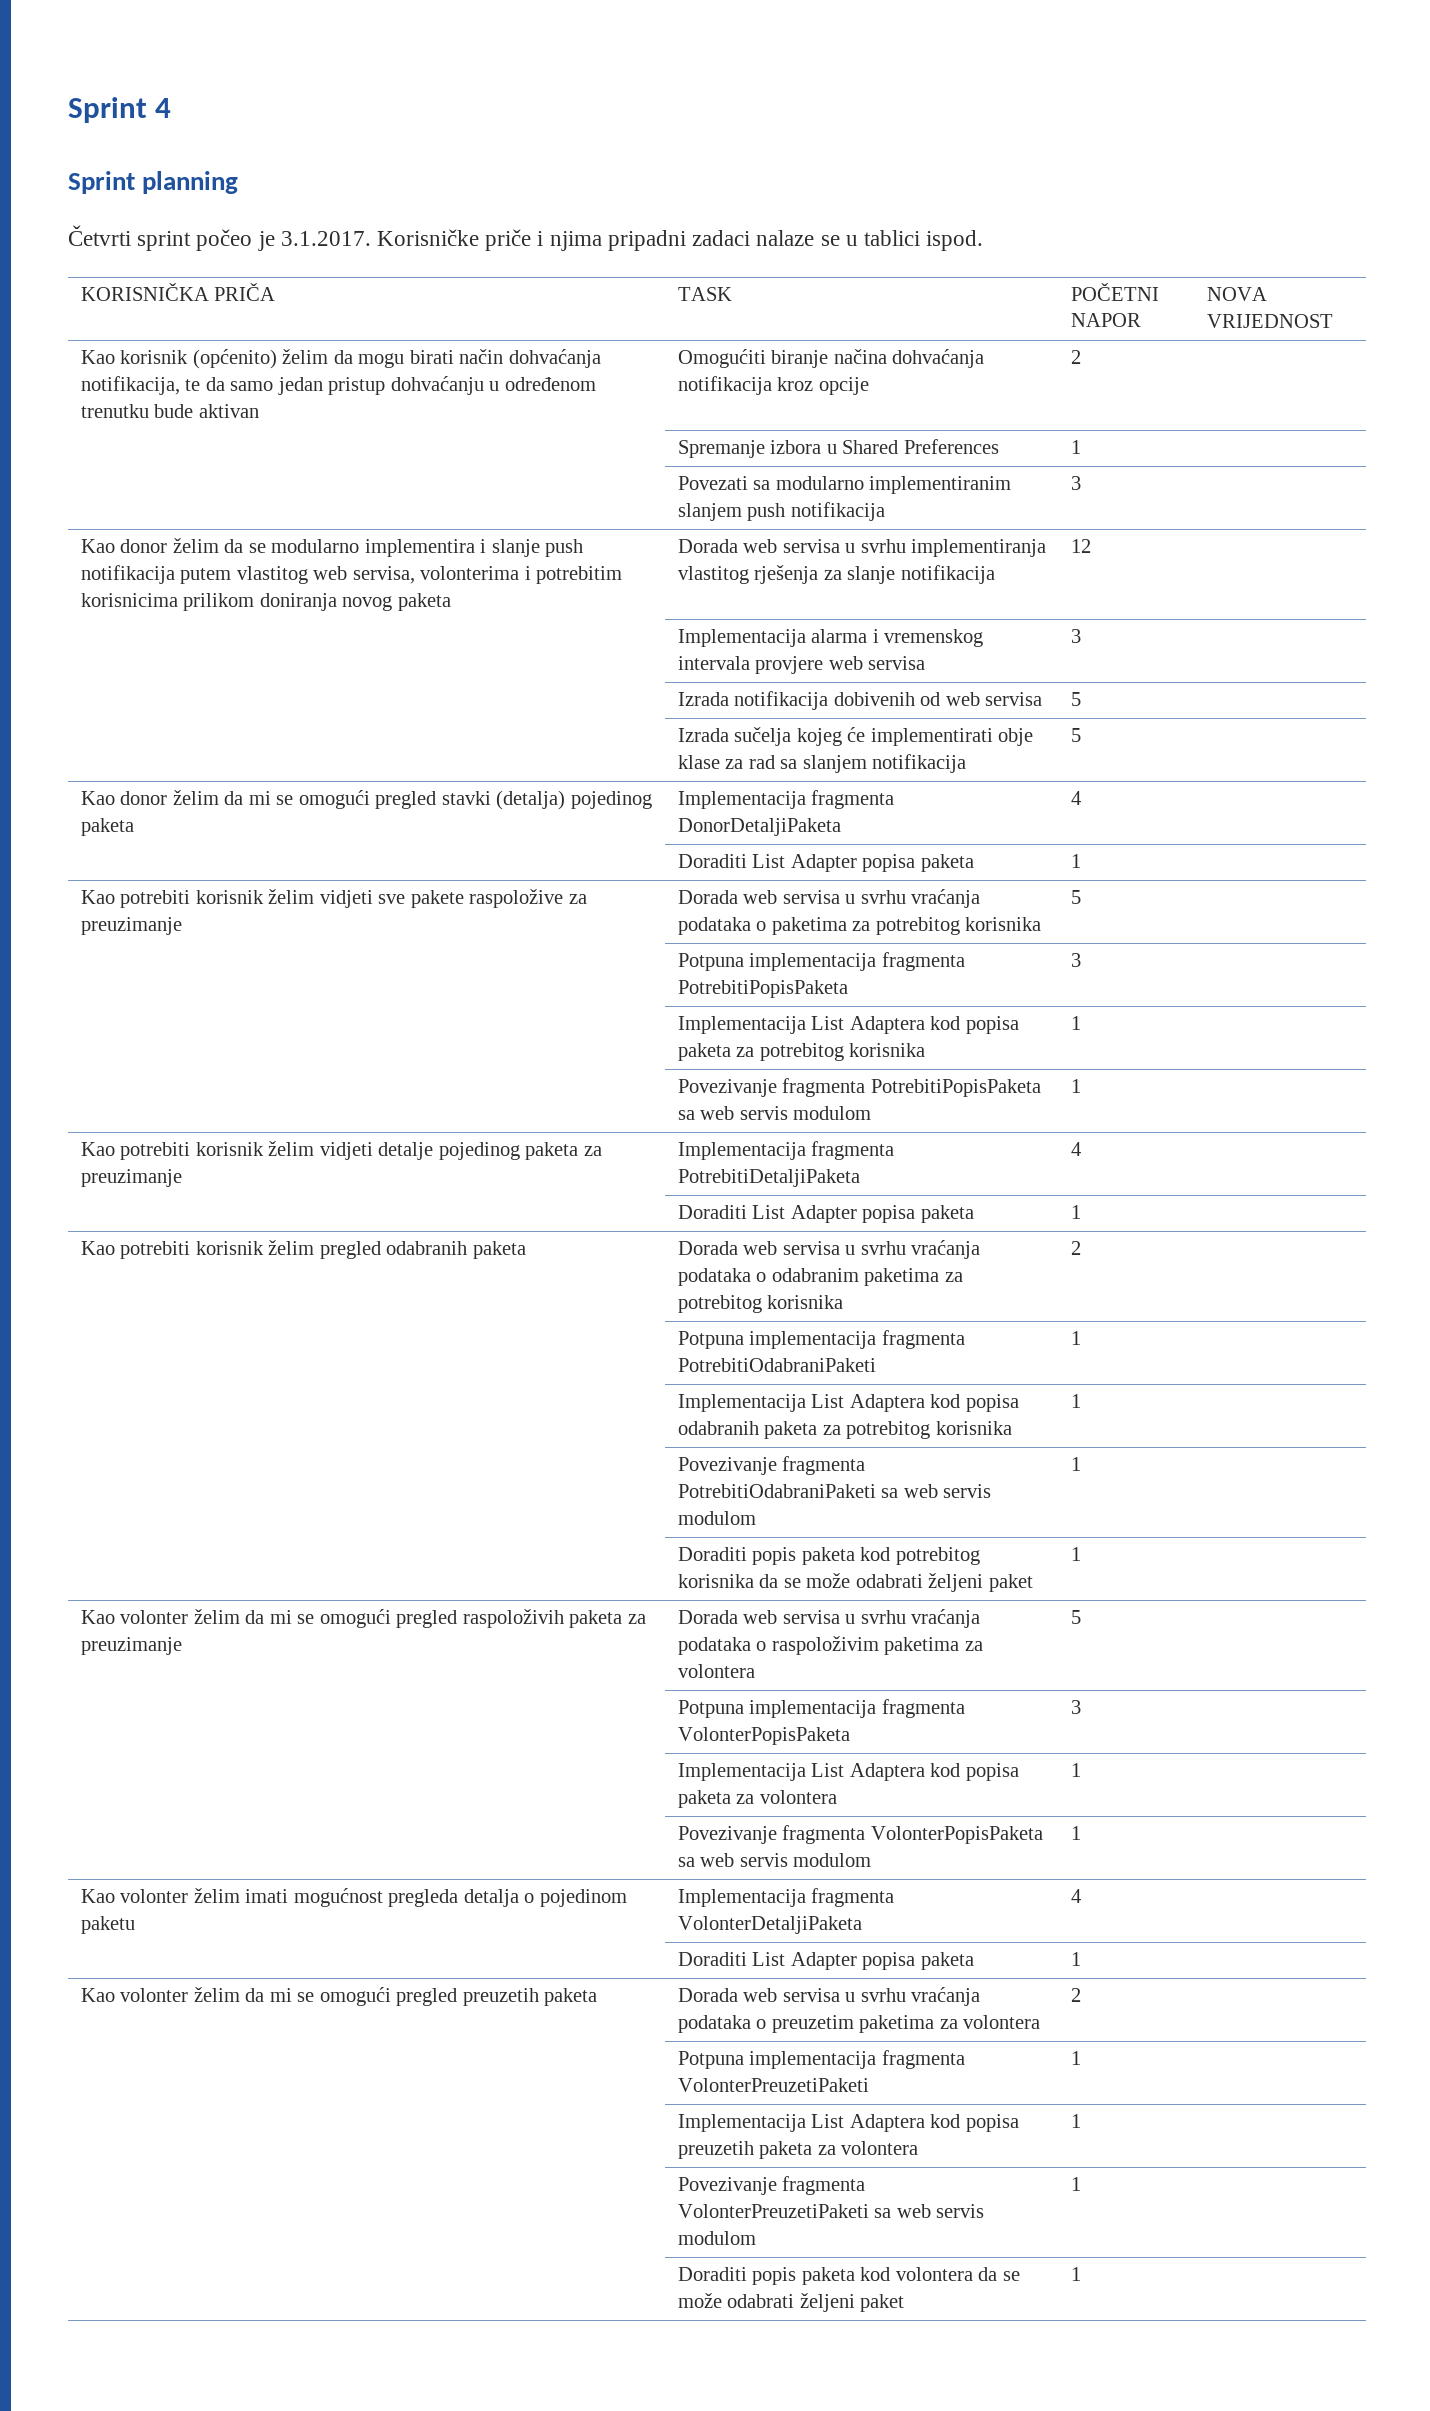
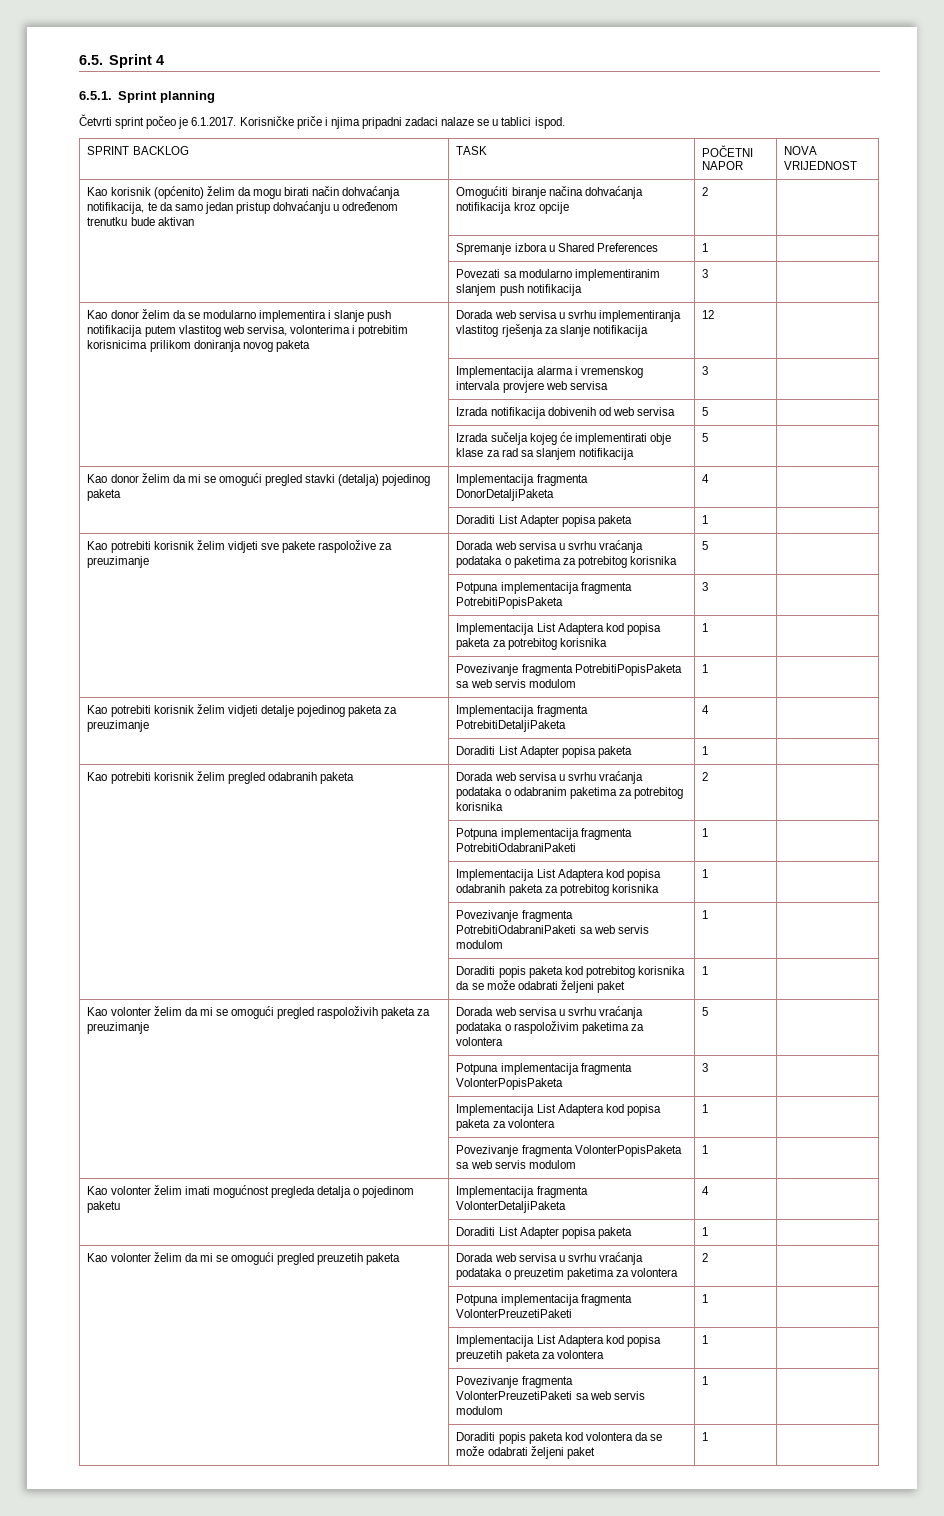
- Sprint 4
+ 6.5. Sprint 4
- Sprint planning
+ 6.5.1. Sprint planning
- Četvrti sprint počeo je 3.1.2017. Korisničke priče i njima pripadni zadaci nalaze se u tablici ispod.
+ Četvrti sprint počeo je 6.1.2017. Korisničke priče i njima pripadni zadaci nalaze se u tablici ispod.
- KORISNIČKA PRIČA | TASK | POČETNI NAPOR | NOVA VRIJEDNOST
+ SPRINT BACKLOG | TASK | POČETNI NAPOR | NOVA VRIJEDNOST

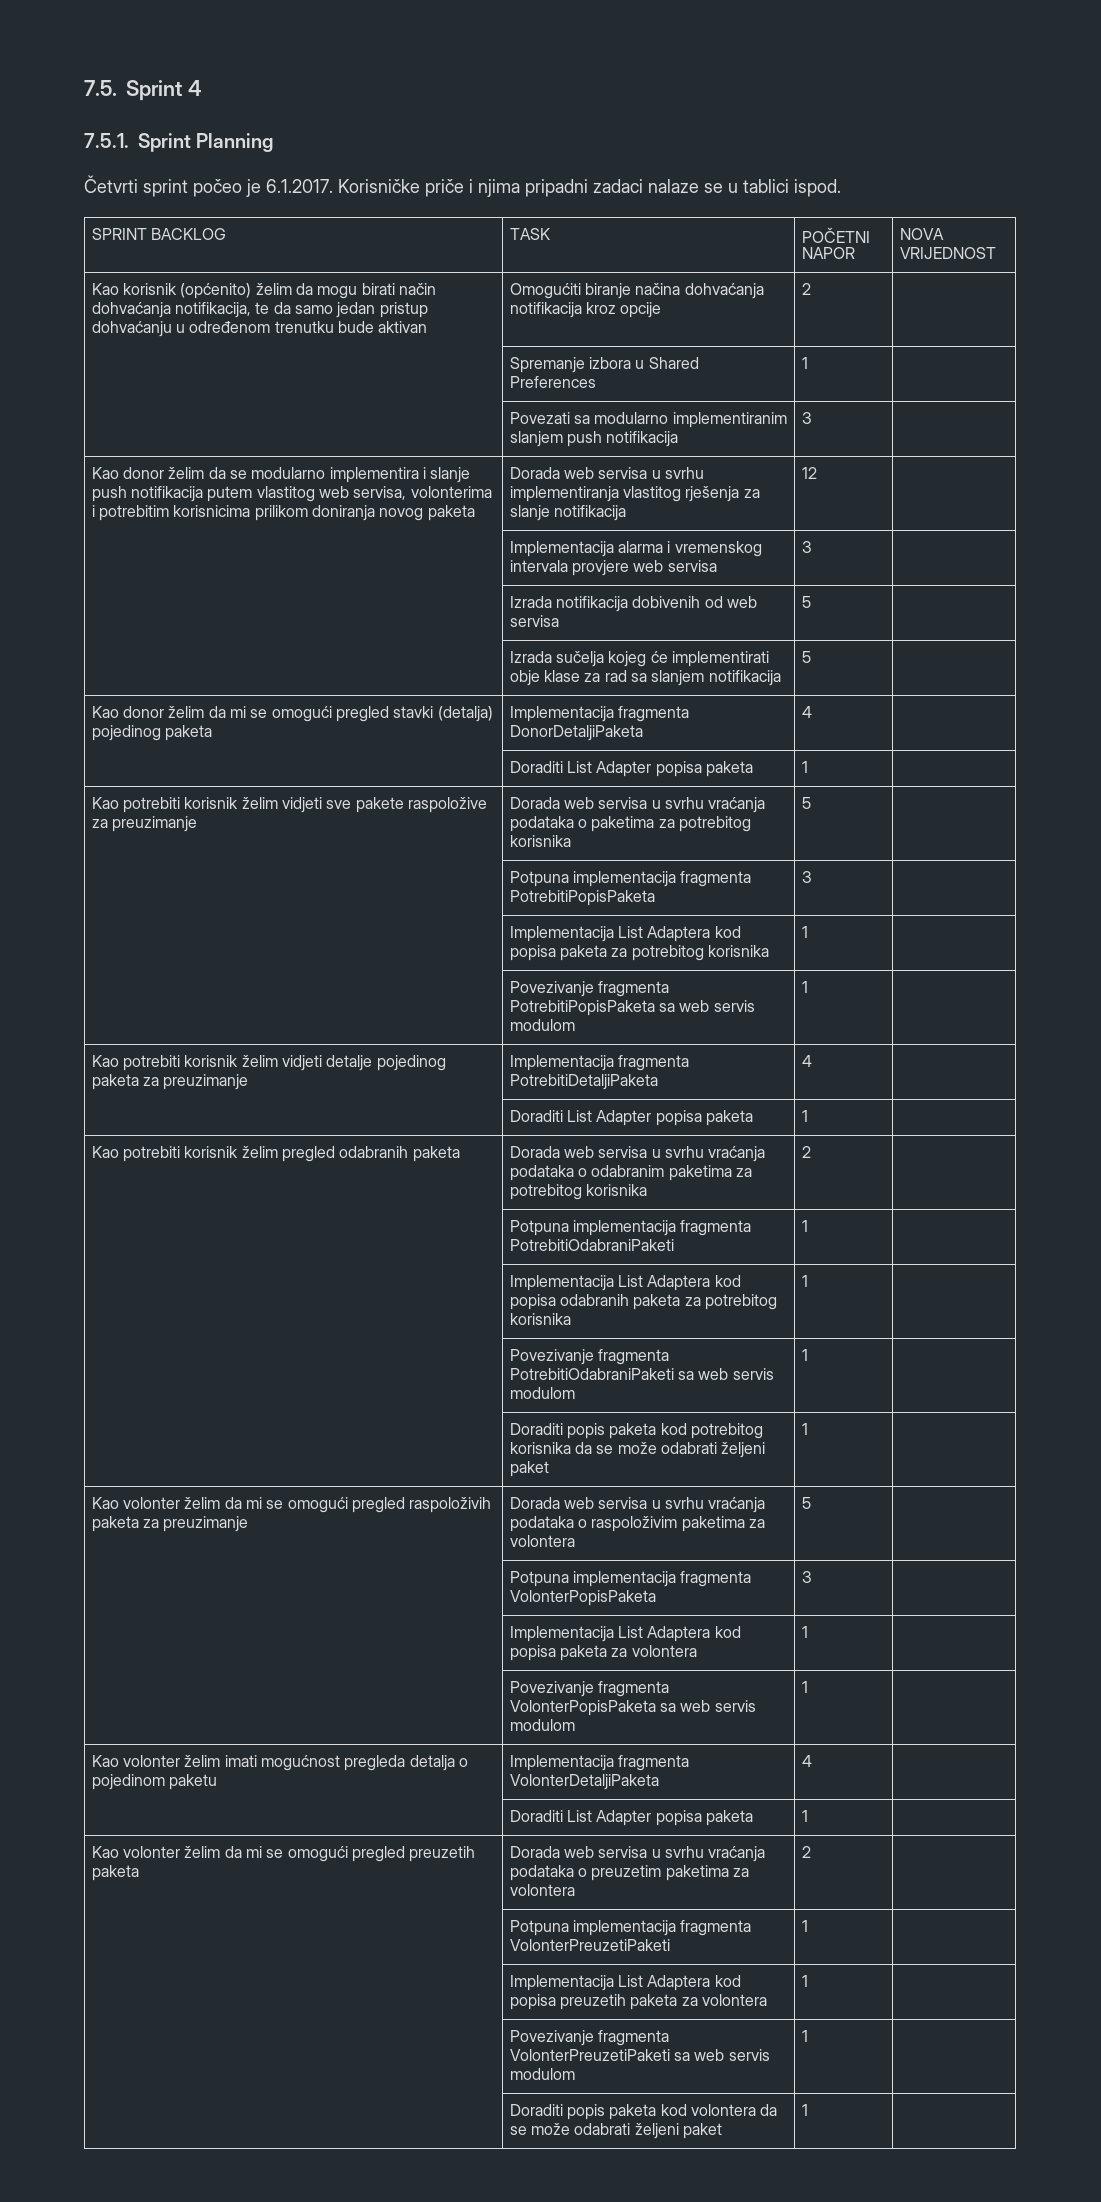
- 6.5. Sprint 4
+ 7.5. Sprint 4
- 6.5.1. Sprint planning
+ 7.5.1. Sprint Planning

